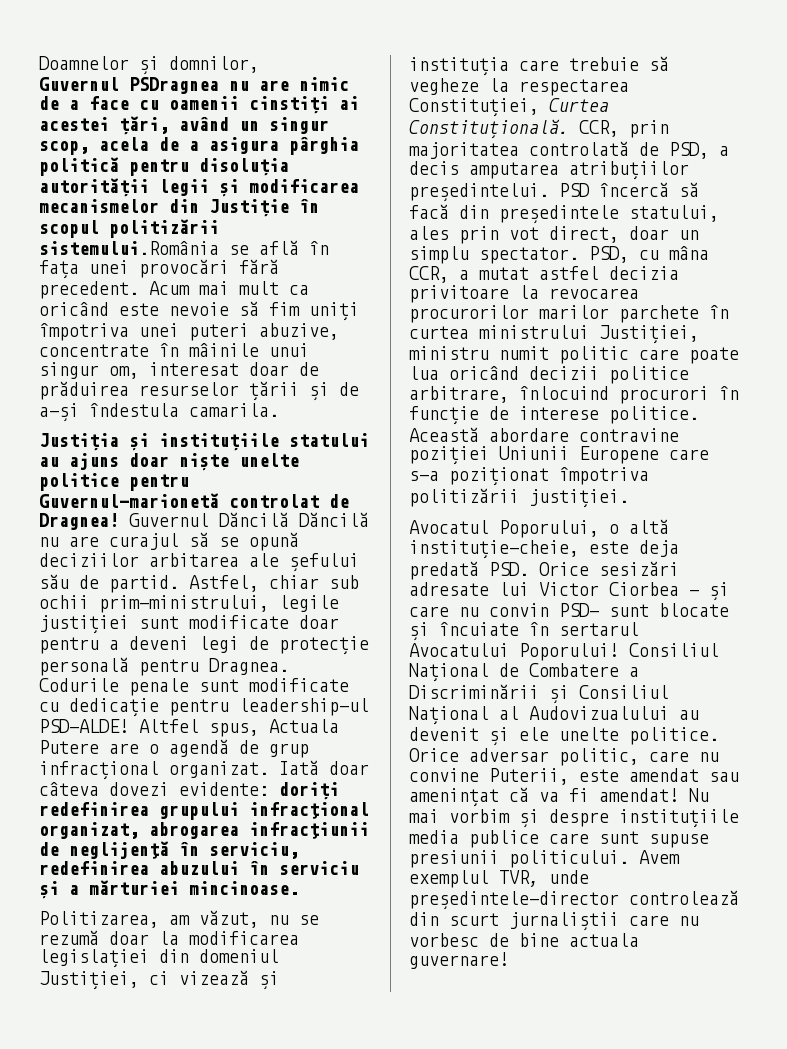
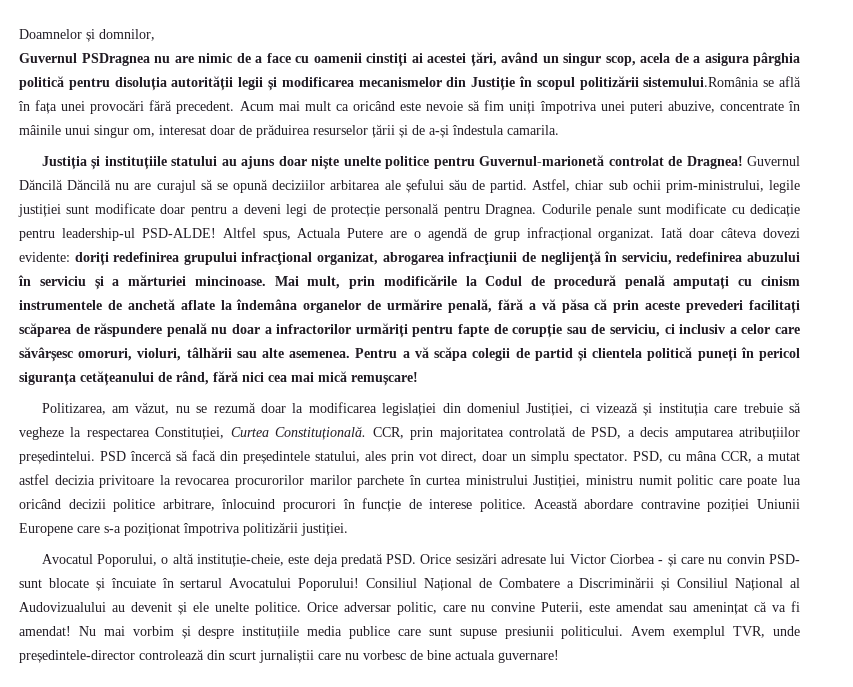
+ Mai mult, prin modificările la Codul de procedură penală amputați cu cinism instrumentele de anchetă aflate la îndemâna organelor de urmărire penală, fără a vă păsa că prin aceste prevederi facilitați scăparea de răspundere penală nu doar a infractorilor urmăriți pentru fapte de corupție sau de serviciu, ci inclusiv a celor care săvârșesc omoruri, violuri, tâlhării sau alte asemenea. Pentru a vă scăpa colegii de partid și clientela politică puneți în pericol siguranța cetățeanului de rând, fără nici cea mai mică remușcare!

